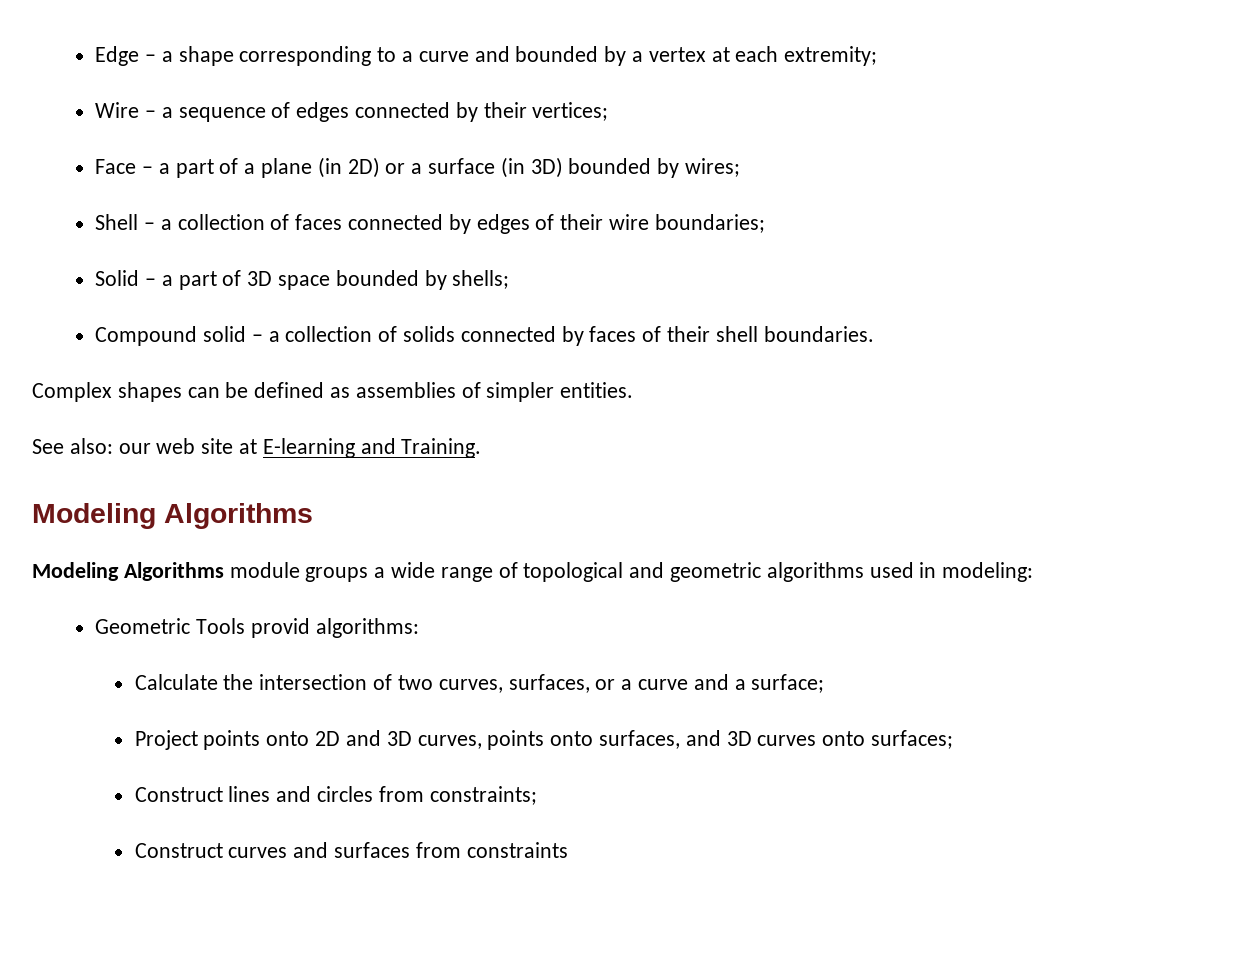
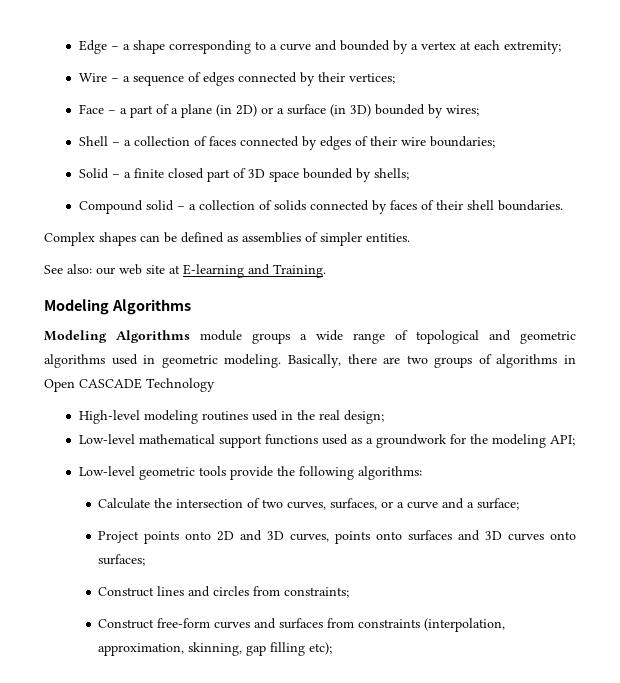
- Solid – a part of 3D space bounded by shells;
+ Solid – a finite closed part of 3D space bounded by shells;
- Modeling Algorithms module groups a wide range of topological and geometric algorithms used in modeling:
- Geometric Tools provid algorithms:
+ Modeling Algorithms module groups a wide range of topological and geometric algorithms used in geometric modeling. Basically, there are two groups of algorithms in Open CASCADE Technology
+ High-level modeling routines used in the real design;
+ Low-level mathematical support functions used as a groundwork for the modeling API;
+ Low-level geometric tools provide the following algorithms:
- Project points onto 2D and 3D curves, points onto surfaces, and 3D curves onto surfaces;
+ Project points onto 2D and 3D curves, points onto surfaces and 3D curves onto surfaces;
- Construct curves and surfaces from constraints
+ Construct free-form curves and surfaces from constraints (interpolation, approximation, skinning, gap filling etc);

